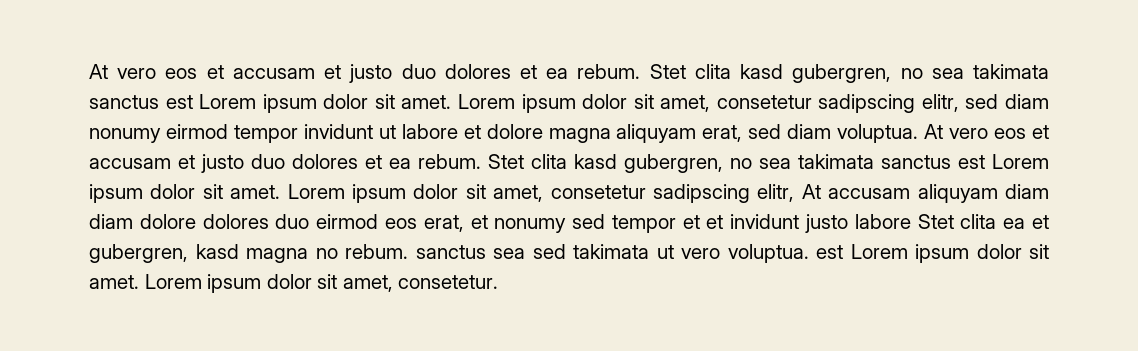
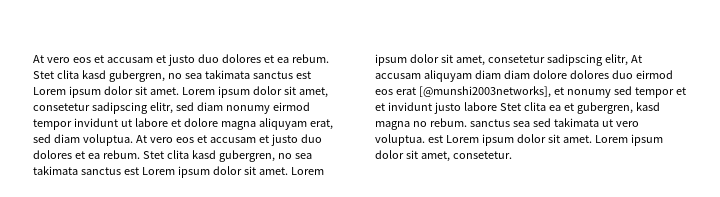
- Lorem ipsum dolor sit amet, consetetur sadipscing elitr, At accusam aliquyam diam diam dolore dolores duo eirmod eos erat, et nonumy sed tempor et et invidunt justo labore Stet clita ea et gubergren, kasd magna no rebum. sanctus sea sed takimata ut vero voluptua. est Lorem ipsum dolor sit amet.
+ Lorem ipsum dolor sit amet, consetetur sadipscing elitr, At accusam aliquyam diam diam dolore dolores duo eirmod eos erat [@munshi2003networks], et nonumy sed tempor et et invidunt justo labore Stet clita ea et gubergren, kasd magna no rebum. sanctus sea sed takimata ut vero voluptua. est Lorem ipsum dolor sit amet.

